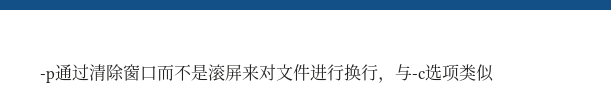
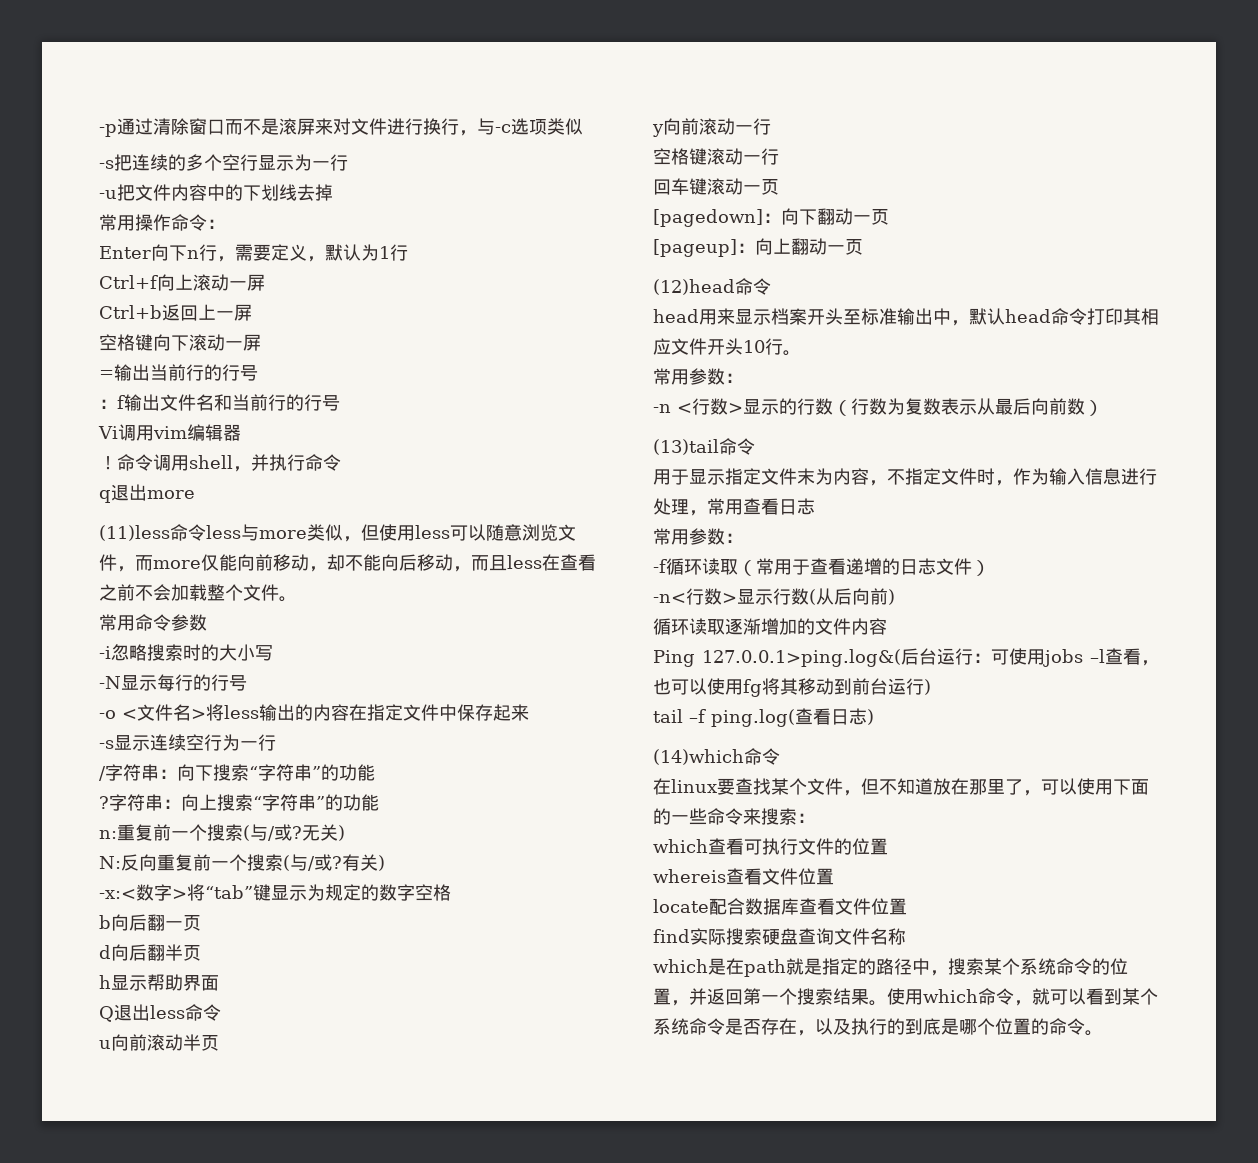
+ -s把连续的多个空行显示为一行
+ -u把文件内容中的下划线去掉
+ 常用操作命令：
+ Enter向下n行，需要定义，默认为1行
+ Ctrl+f向上滚动一屏
+ Ctrl+b返回上一屏
+ 空格键向下滚动一屏
+ =输出当前行的行号
+ ：f输出文件名和当前行的行号
+ Vi调用vim编辑器
+ ！命令调用shell，并执行命令
+ q退出more
+ (11)less命令less与more类似，但使用less可以随意浏览文件，而more仅能向前移动，却不能向后移动，而且less在查看之前不会加载整个文件。
+ 常用命令参数
+ -i忽略搜索时的大小写
+ -N显示每行的行号
+ -o <文件名>将less输出的内容在指定文件中保存起来
+ -s显示连续空行为一行
+ /字符串：向下搜索“字符串”的功能
+ ?字符串：向上搜索“字符串”的功能
+ n:重复前一个搜索(与/或?无关)
+ N:反向重复前一个搜索(与/或?有关)
+ -x:<数字>将“tab”键显示为规定的数字空格
+ b向后翻一页
+ d向后翻半页
+ h显示帮助界面
+ Q退出less命令
+ u向前滚动半页
+ y向前滚动一行
+ 空格键滚动一行
+ 回车键滚动一页
+ [pagedown]：向下翻动一页
+ [pageup]：向上翻动一页
+ (12)head命令
+ head用来显示档案开头至标准输出中，默认head命令打印其相应文件开头10行。
+ 常用参数：
+ -n <行数>显示的行数（行数为复数表示从最后向前数）
+ (13)tail命令
+ 用于显示指定文件末为内容，不指定文件时，作为输入信息进行处理，常用查看日志
+ 常用参数：
+ -f循环读取（常用于查看递增的日志文件）
+ -n<行数>显示行数(从后向前)
+ 循环读取逐渐增加的文件内容
+ Ping 127.0.0.1>ping.log&(后台运行：可使用jobs –l查看，也可以使用fg将其移动到前台运行)
+ tail –f ping.log(查看日志)
+ (14)which命令
+ 在linux要查找某个文件，但不知道放在那里了，可以使用下面的一些命令来搜索：
+ which查看可执行文件的位置
+ whereis查看文件位置
+ locate配合数据库查看文件位置
+ find实际搜索硬盘查询文件名称
+ which是在path就是指定的路径中，搜索某个系统命令的位置，并返回第一个搜索结果。使用which命令，就可以看到某个系统命令是否存在，以及执行的到底是哪个位置的命令。

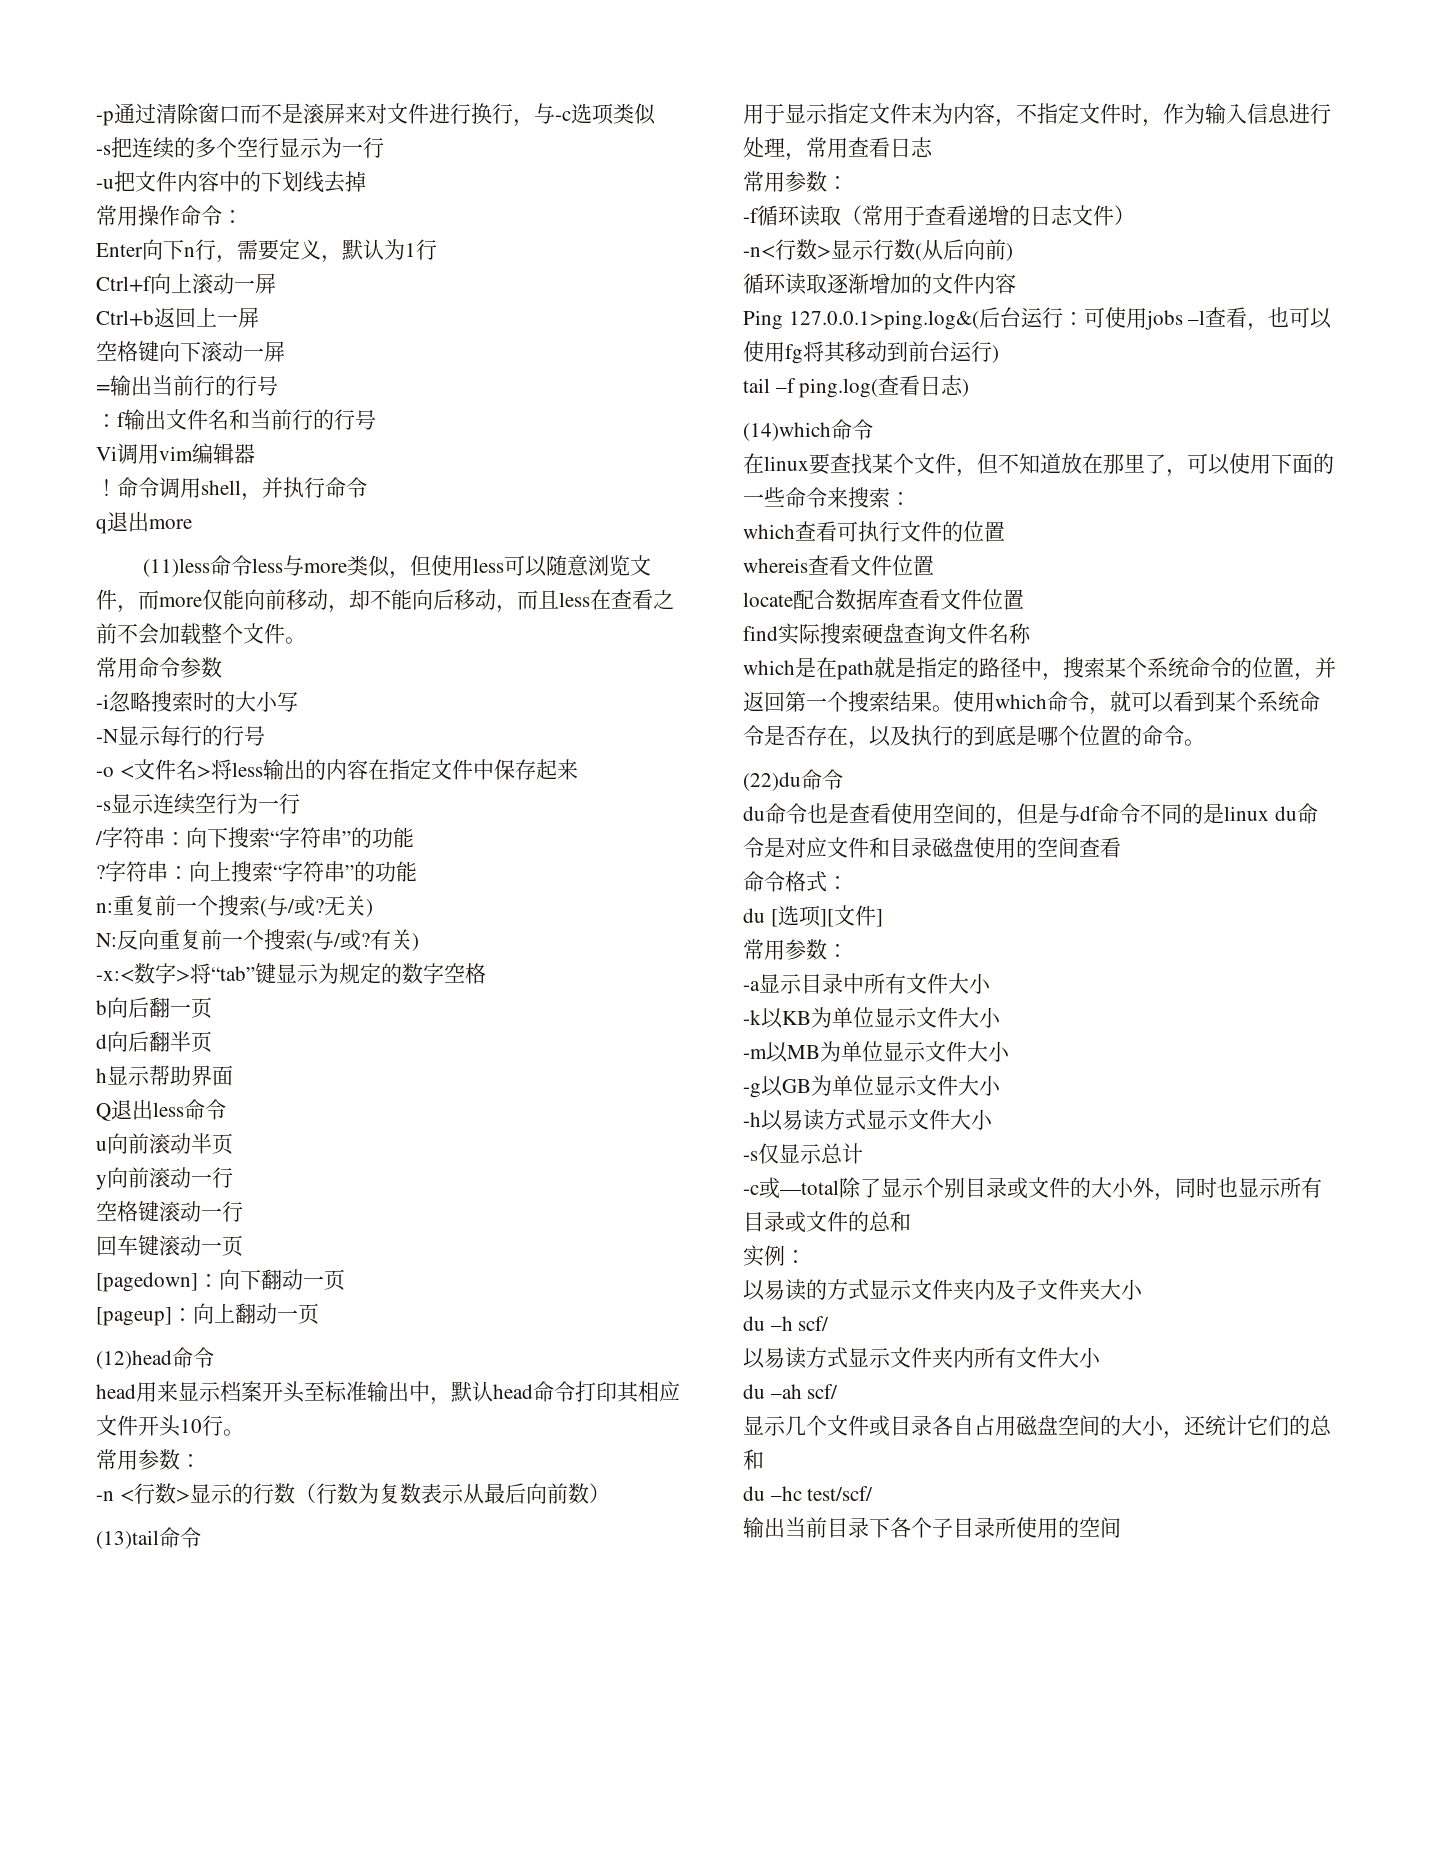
+ (22)du命令
+ du命令也是查看使用空间的，但是与df命令不同的是linux du命令是对应文件和目录磁盘使用的空间查看
+ 命令格式：
+ du [选项][文件]
+ 常用参数：
+ -a显示目录中所有文件大小
+ -k以KB为单位显示文件大小
+ -m以MB为单位显示文件大小
+ -g以GB为单位显示文件大小
+ -h以易读方式显示文件大小
+ -s仅显示总计
+ -c或—total除了显示个别目录或文件的大小外，同时也显示所有目录或文件的总和
+ 实例：
+ 以易读的方式显示文件夹内及子文件夹大小
+ du –h scf/
+ 以易读方式显示文件夹内所有文件大小
+ du –ah scf/
+ 显示几个文件或目录各自占用磁盘空间的大小，还统计它们的总和
+ du –hc test/scf/
+ 输出当前目录下各个子目录所使用的空间

